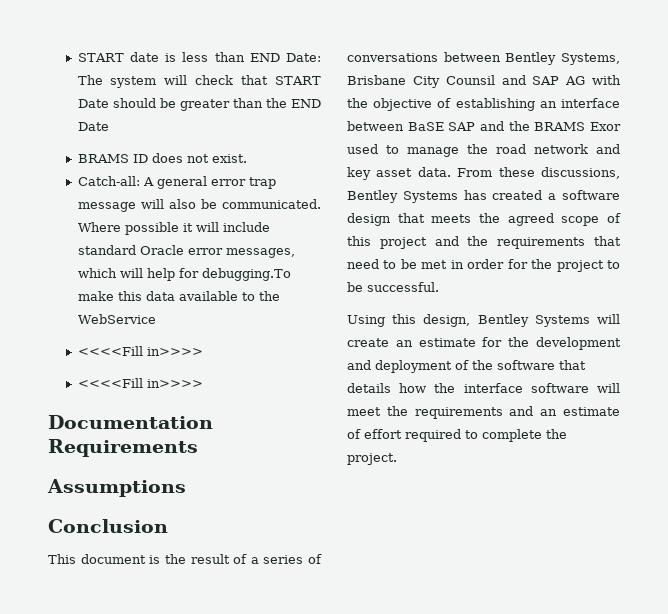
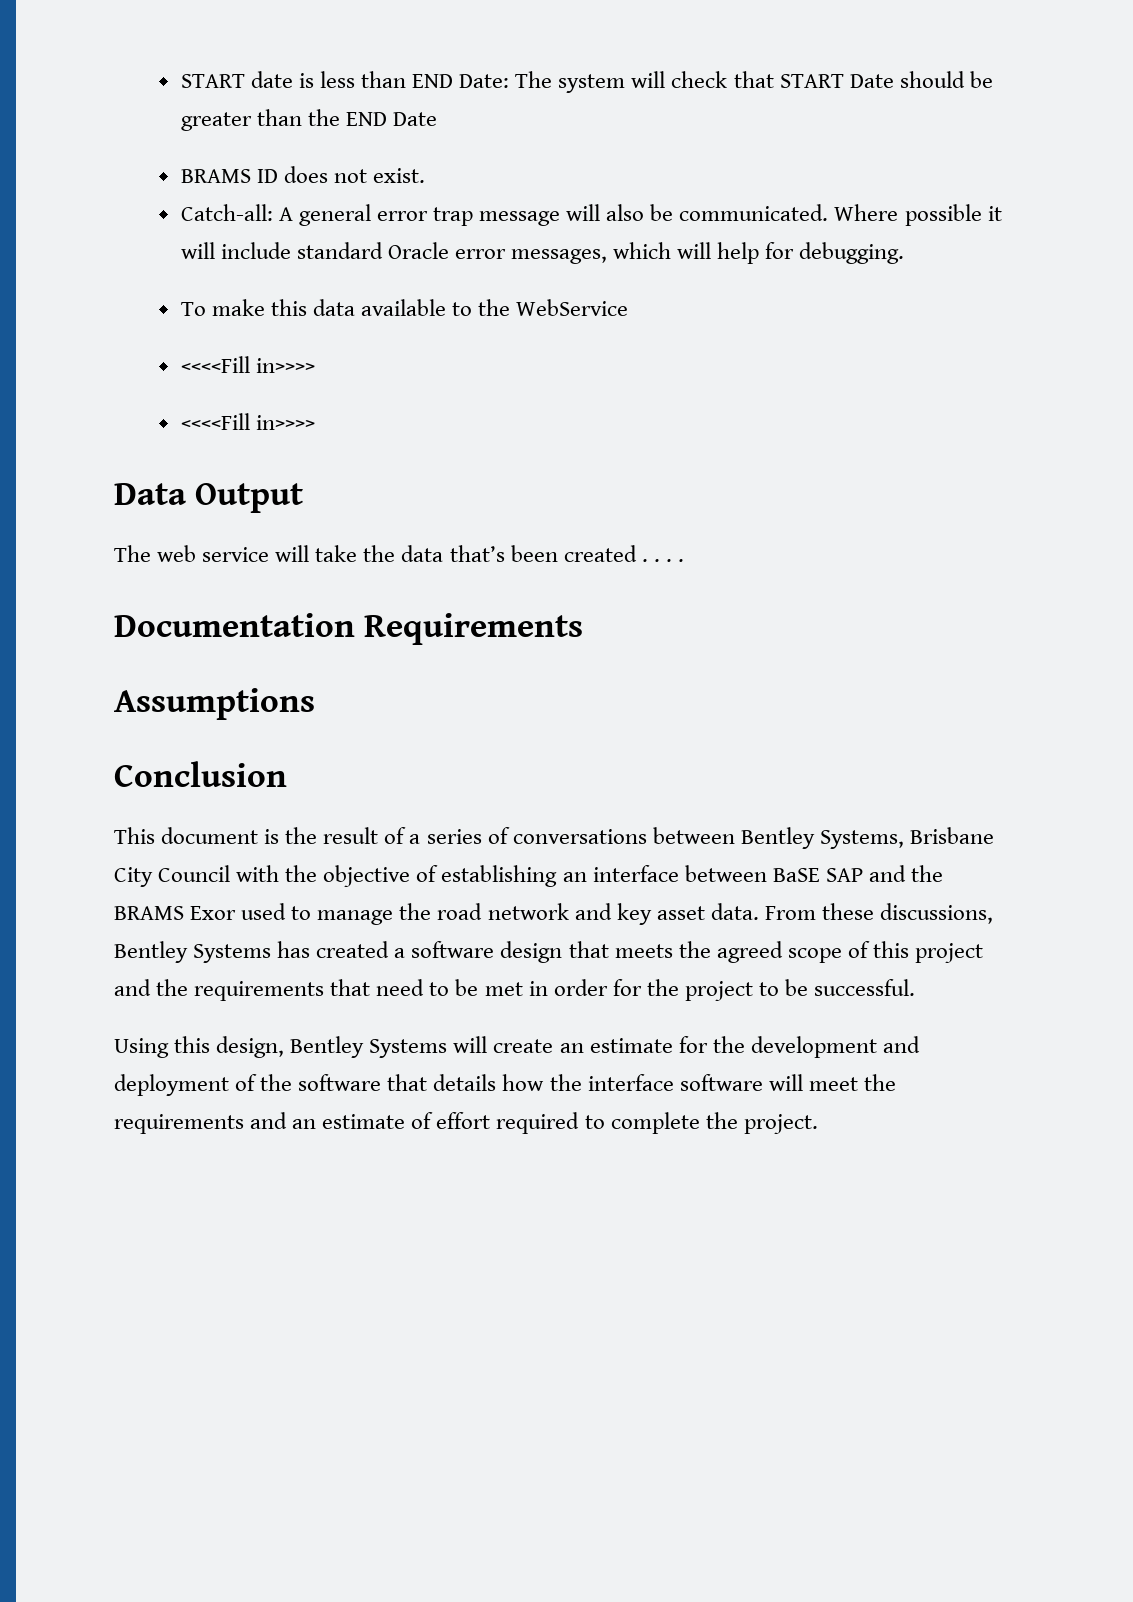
- Where possible it will include standard Oracle error messages, which will help for debugging.To make this data available to the WebService
+ Where possible it will include standard Oracle error messages, which will help for debugging.
+ To make this data available to the WebService
+ Data Output
+ The web service will take the data that’s been created . . . .
- This document is the result of a series of conversations between Bentley Systems, Brisbane City Counsil and SAP AG with the objective of establishing an interface between BaSE SAP and the BRAMS Exor used to manage the road network and key asset data.
+ This document is the result of a series of conversations between Bentley Systems, Brisbane City Council with the objective of establishing an interface between BaSE SAP and the BRAMS Exor used to manage the road network and key asset data.

